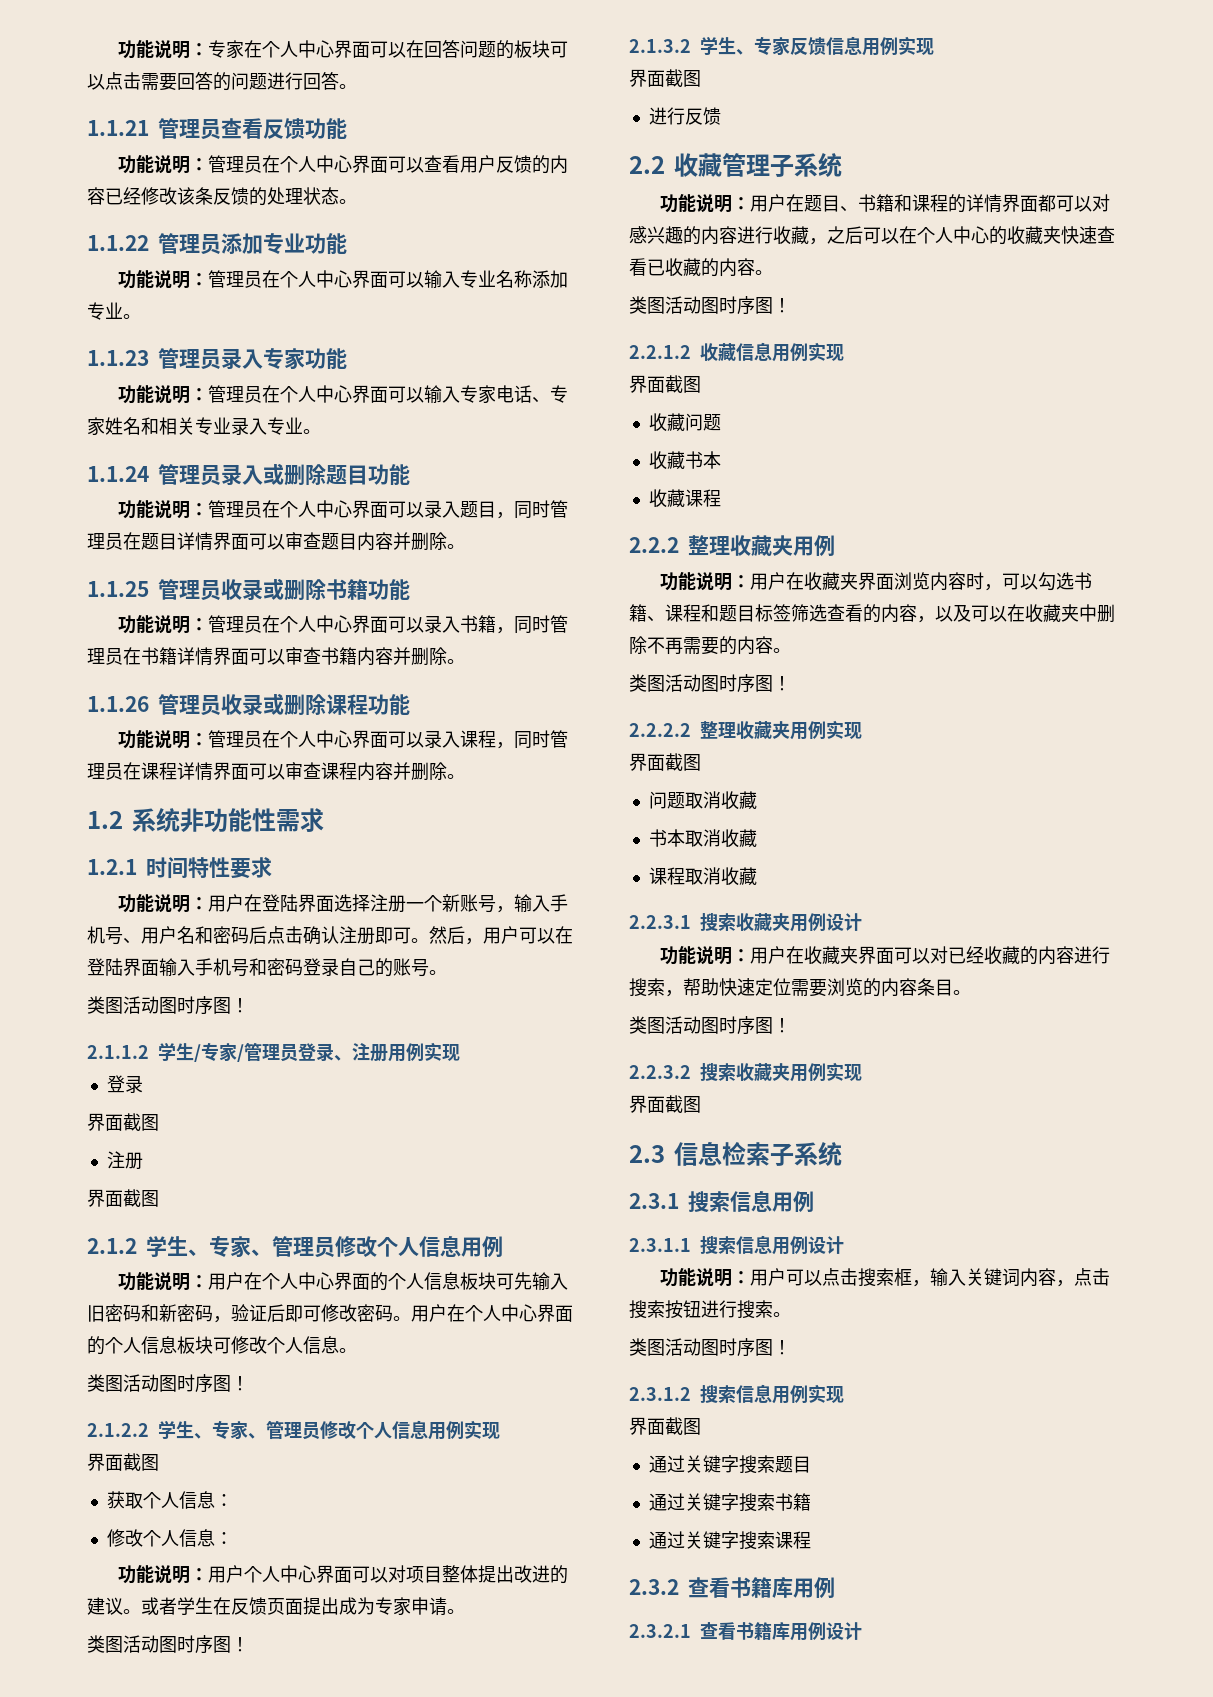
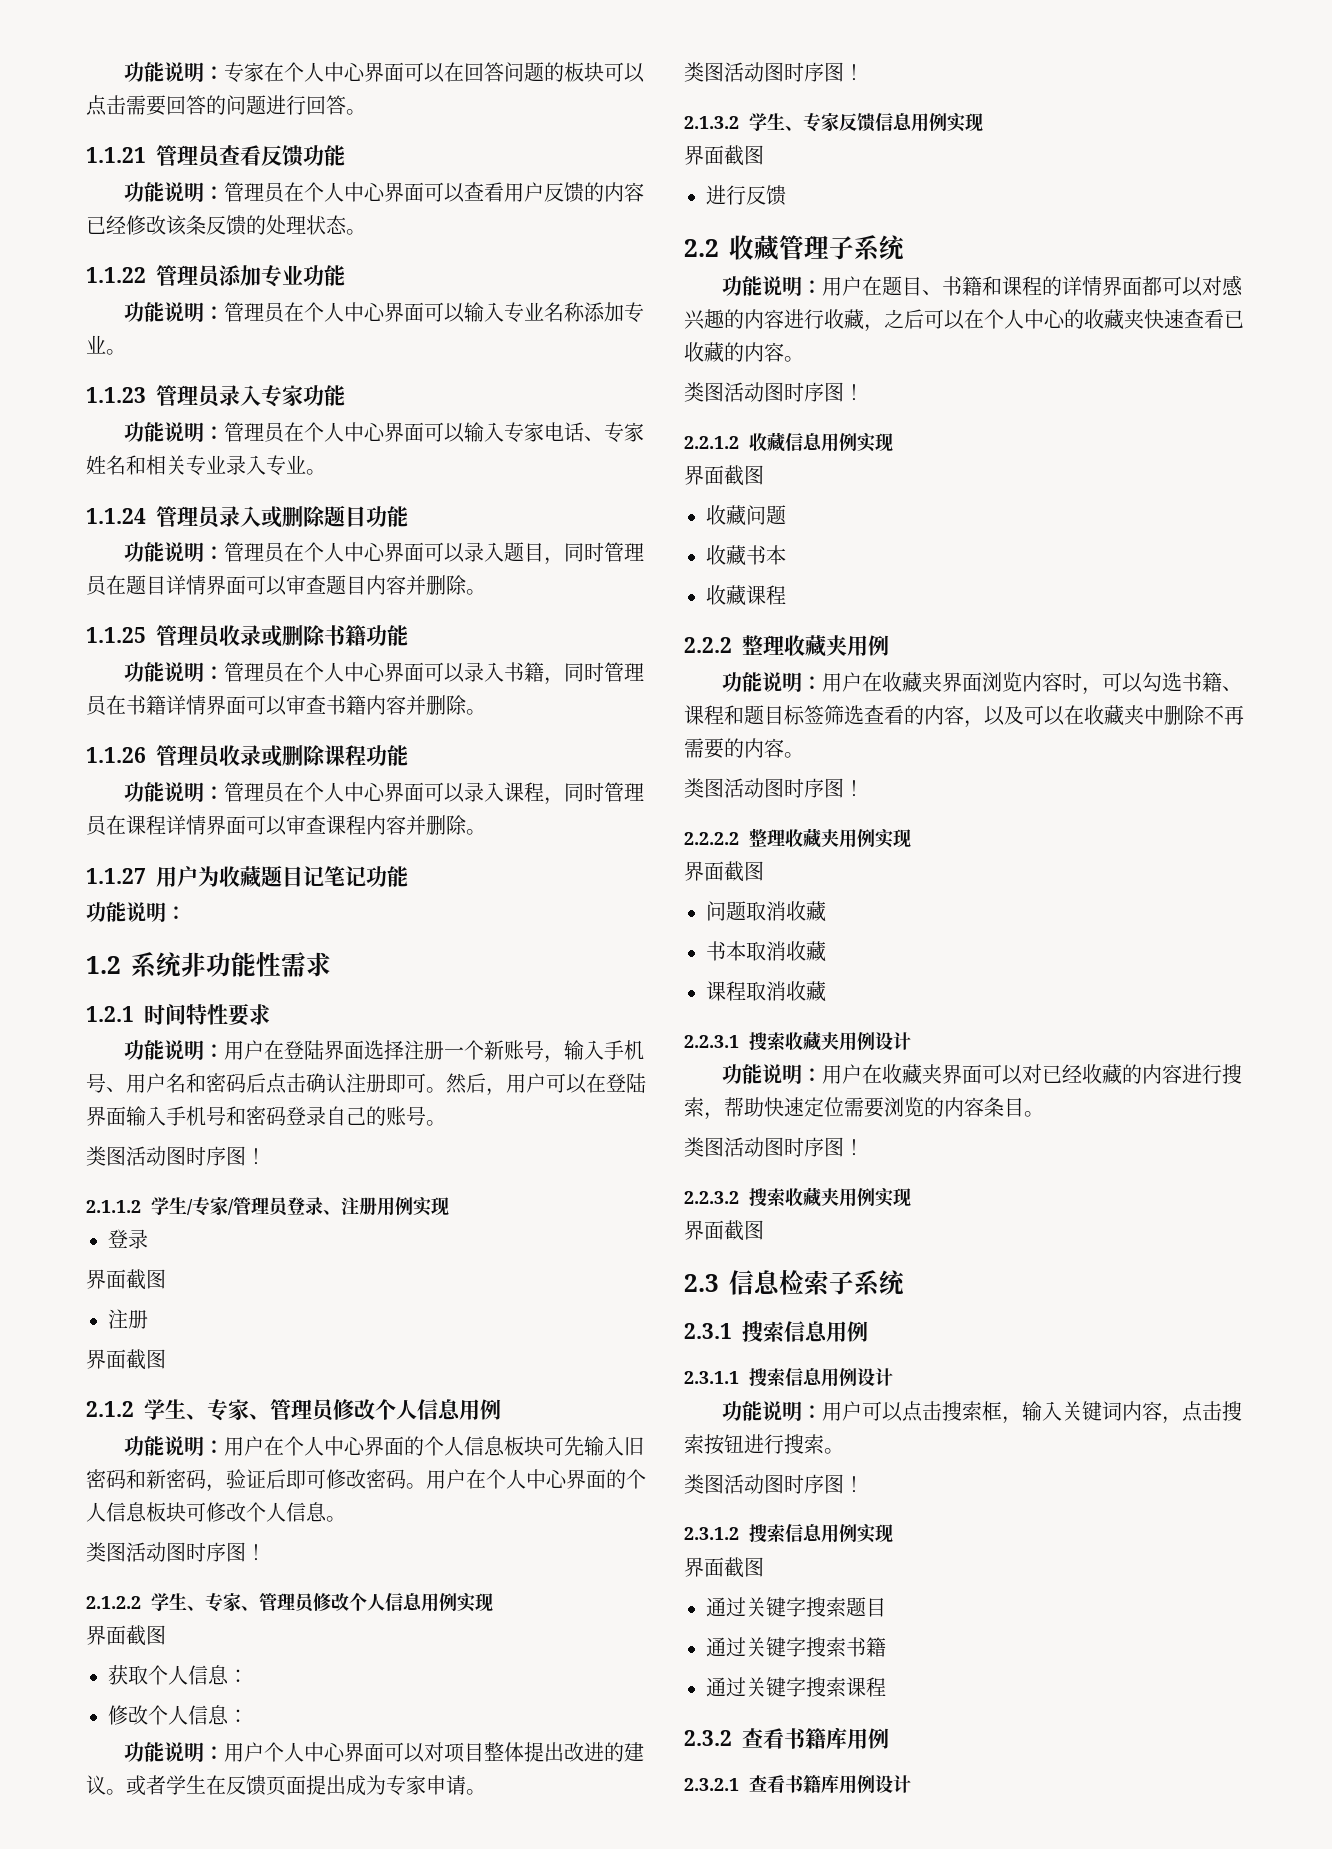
+ 1.1.27用户为收藏题目记笔记功能
+ 功能说明：

